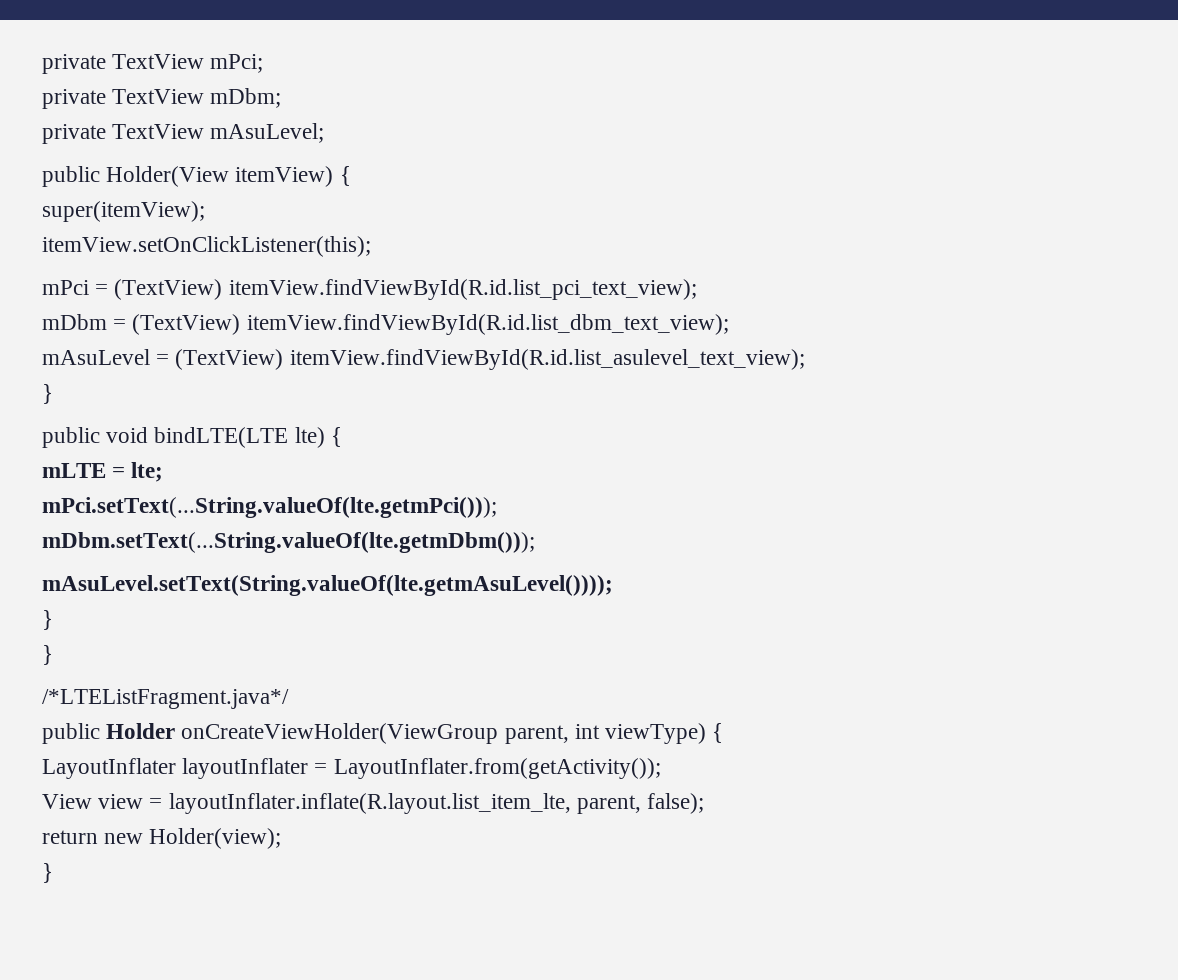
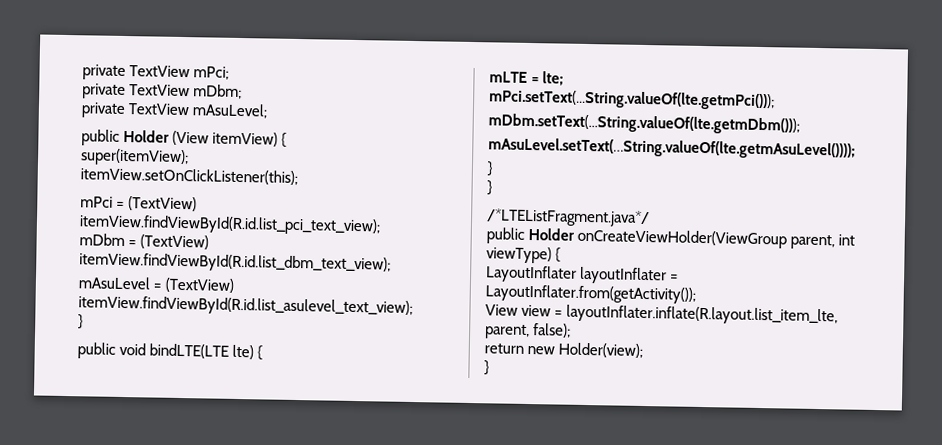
- public Holder(View itemView) {
+ public Holder (View itemView) {
- mAsuLevel.setText(String.valueOf(lte.getmAsuLevel())));
+ mAsuLevel.setText(…String.valueOf(lte.getmAsuLevel())));

